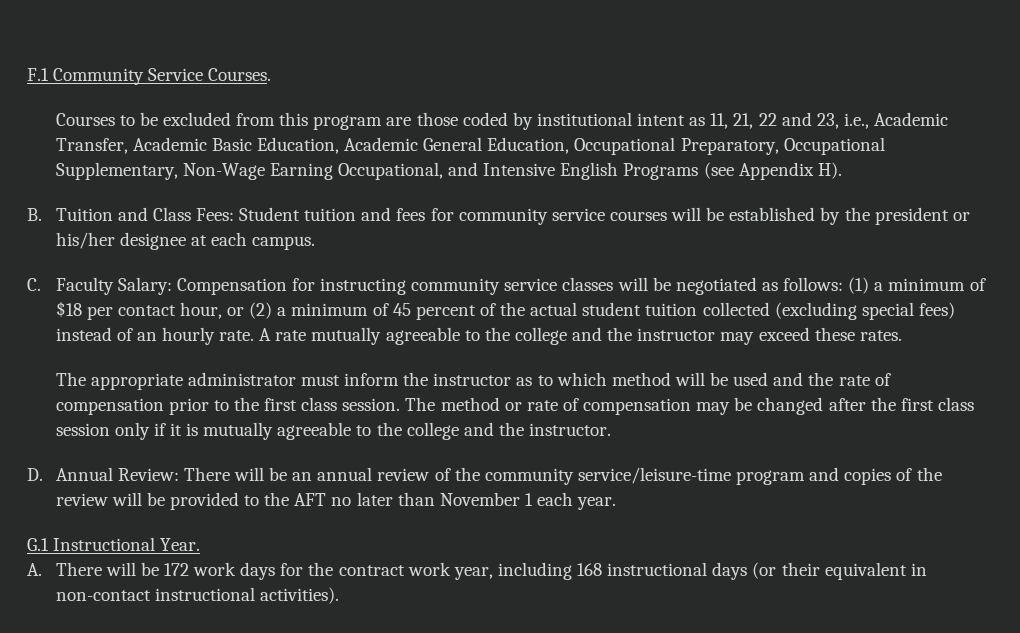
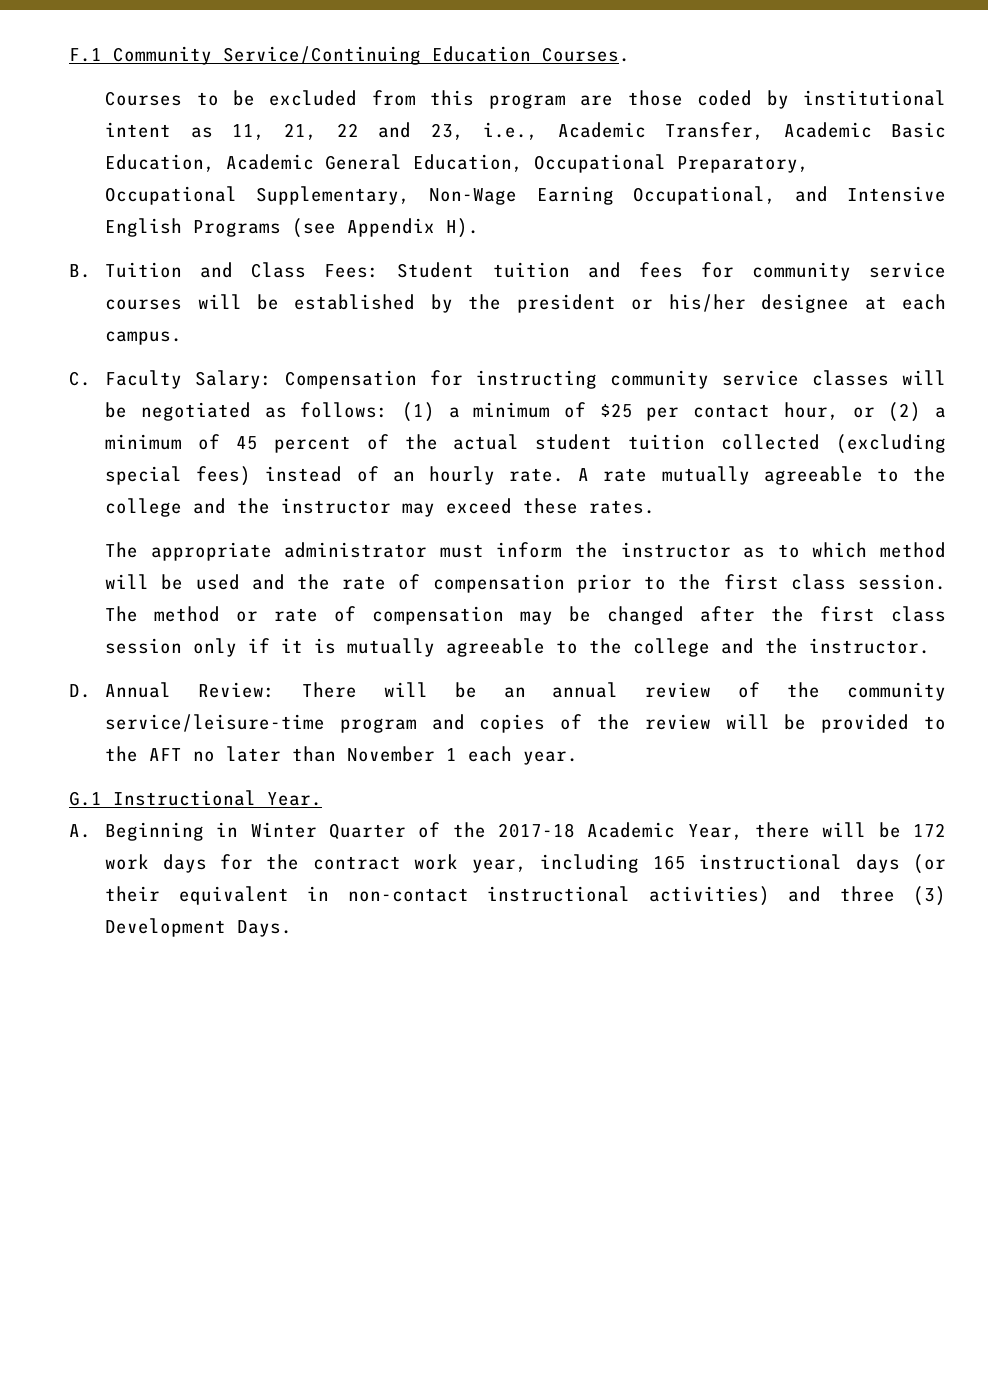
- F.1 Community Service Courses.
+ F.1 Community Service/Continuing Education Courses.
- C. Faculty Salary: Compensation for instructing community service classes will be negotiated as follows: (1) a minimum of $18 per contact hour, or (2) a minimum of 45 percent of the actual student tuition collected (excluding special fees) instead of an hourly rate.
+ C. Faculty Salary: Compensation for instructing community service classes will be negotiated as follows: (1) a minimum of $25 per contact hour, or (2) a minimum of 45 percent of the actual student tuition collected (excluding special fees) instead of an hourly rate.
- A. There will be 172 work days for the contract work year, including 168 instructional days (or their equivalent in non-contact instructional activities).
+ A. Beginning in Winter Quarter of the 2017-18 Academic Year, there will be 172 work days for the contract work year, including 165 instructional days (or their equivalent in non-contact instructional activities) and three (3) Development Days.

